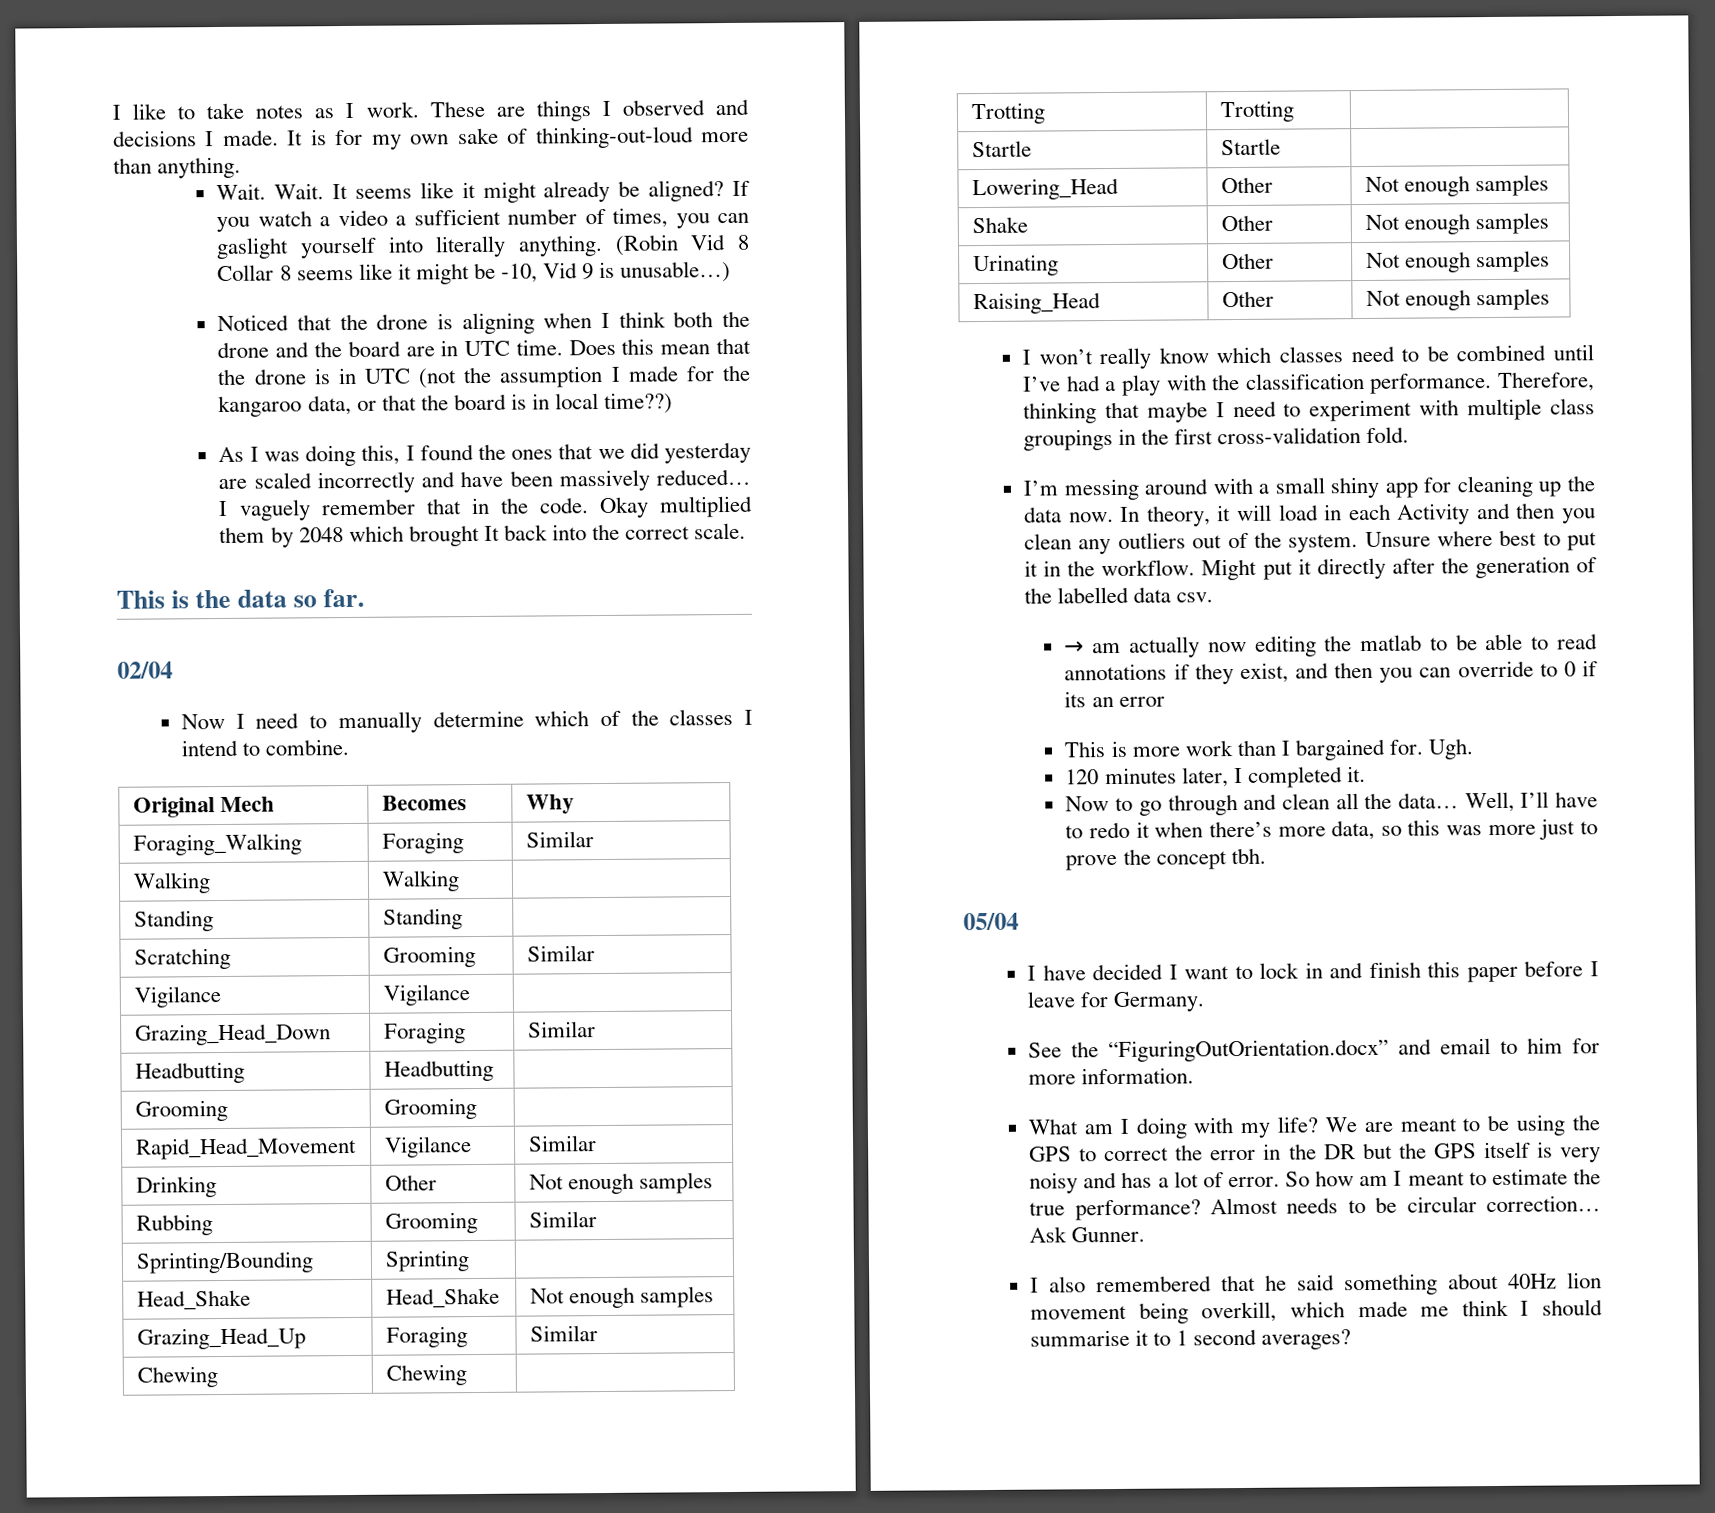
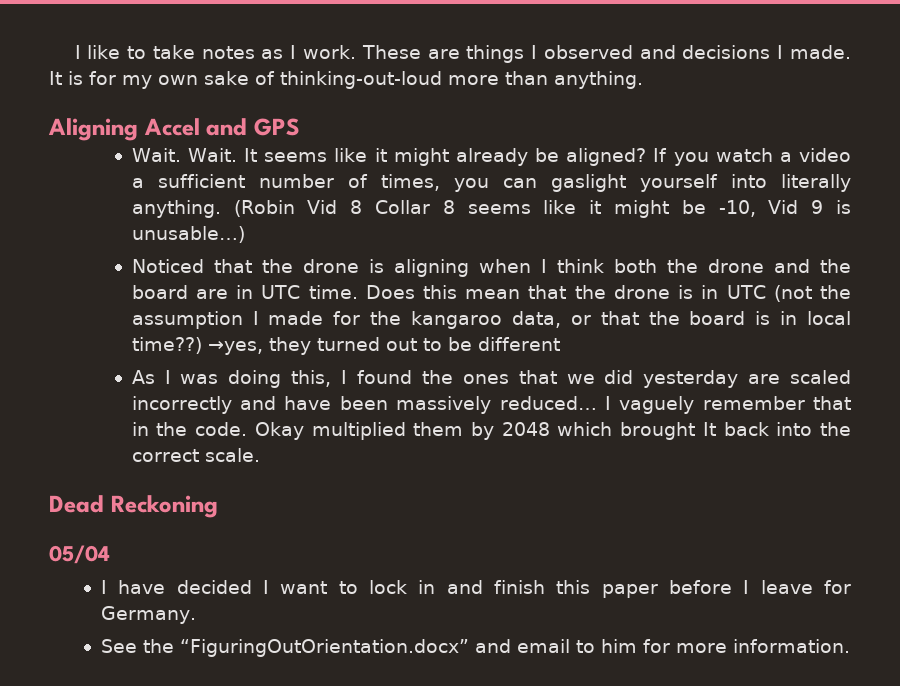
+ Aligning Accel and GPS
+ →yes, they turned out to be different
- This is the data so far.
- 02/04
- Now I need to manually determine which of the classes I intend to combine.
- Original Mech | Becomes | Why
- Foraging_Walking | Foraging | Similar
- Walking | Walking |
- Standing | Standing |
- Scratching | Grooming | Similar
- Vigilance | Vigilance |
- Grazing_Head_Down | Foraging | Similar
- Headbutting | Headbutting |
- Grooming | Grooming |
- Rapid_Head_Movement | Vigilance | Similar
- Drinking | Other | Not enough samples
- Rubbing | Grooming | Similar
- Sprinting/Bounding | Sprinting |
- Head_Shake | Head_Shake | Not enough samples
- Grazing_Head_Up | Foraging | Similar
- Chewing | Chewing |
- Trotting | Trotting |
- Startle | Startle |
- Lowering_Head | Other | Not enough samples
- Shake | Other | Not enough samples
- Urinating | Other | Not enough samples
- Raising_Head | Other | Not enough samples
- I won’t really know which classes need to be combined until I’ve had a play with the classification performance. Therefore, thinking that maybe I need to experiment with multiple class groupings in the first cross-validation fold.
- I’m messing around with a small shiny app for cleaning up the data now. In theory, it will load in each Activity and then you clean any outliers out of the system. Unsure where best to put it in the workflow. Might put it directly after the generation of the labelled data csv.
- → am actually now editing the matlab to be able to read annotations if they exist, and then you can override to 0 if its an error
- This is more work than I bargained for. Ugh.
- 120 minutes later, I completed it.
- Now to go through and clean all the data… Well, I’ll have to redo it when there’s more data, so this was more just to prove the concept tbh.
+ Dead Reckoning
- What am I doing with my life? We are meant to be using the GPS to correct the error in the DR but the GPS itself is very noisy and has a lot of error. So how am I meant to estimate the true performance? Almost needs to be circular correction… Ask Gunner.
- I also remembered that he said something about 40Hz lion movement being overkill, which made me think I should summarise it to 1 second averages?

